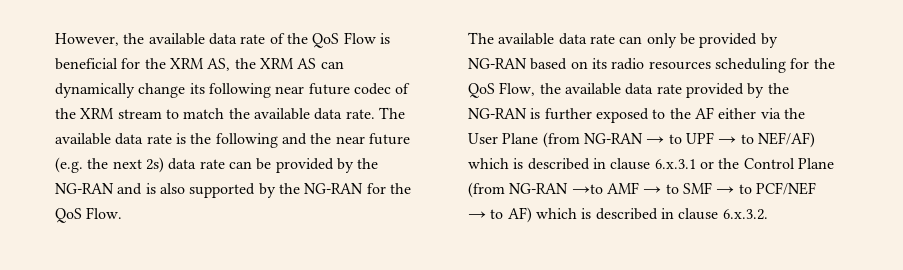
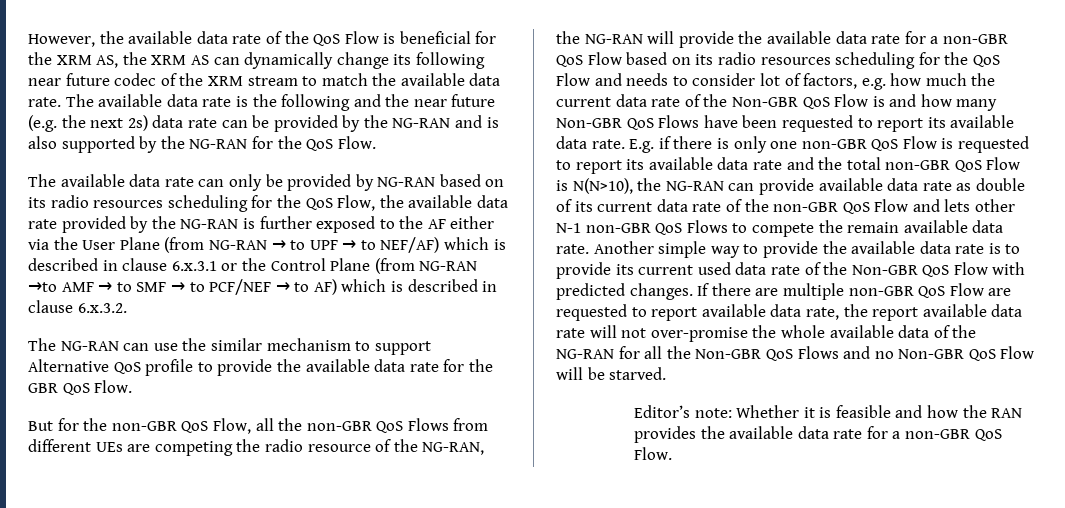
+ The NG-RAN can use the similar mechanism to support Alternative QoS profile to provide the available data rate for the GBR QoS Flow.
+ But for the non-GBR QoS Flow, all the non-GBR QoS Flows from different UEs are competing the radio resource of the NG-RAN, the NG-RAN will provide the available data rate for a non-GBR QoS Flow based on its radio resources scheduling for the QoS Flow and needs to consider lot of factors, e.g. how much the current data rate of the Non-GBR QoS Flow is and how many Non-GBR QoS Flows have been requested to report its available data rate. E.g. if there is only one non-GBR QoS Flow is requested to report its available data rate and the total non-GBR QoS Flow is N(N>10), the NG-RAN can provide available data rate as double of its current data rate of the non-GBR QoS Flow and lets other N-1 non-GBR QoS Flows to compete the remain available data rate. Another simple way to provide the available data rate is to provide its current used data rate of the Non-GBR QoS Flow with predicted changes. If there are multiple non-GBR QoS Flow are requested to report available data rate, the report available data rate will not over-promise the whole available data of the NG-RAN for all the Non-GBR QoS Flows and no Non-GBR QoS Flow will be starved.
+ Editor’s note: Whether it is feasible and how the RAN provides the available data rate for a non-GBR QoS Flow.

